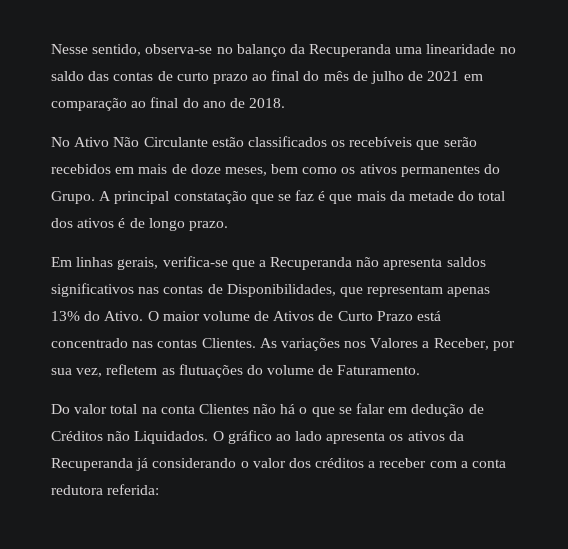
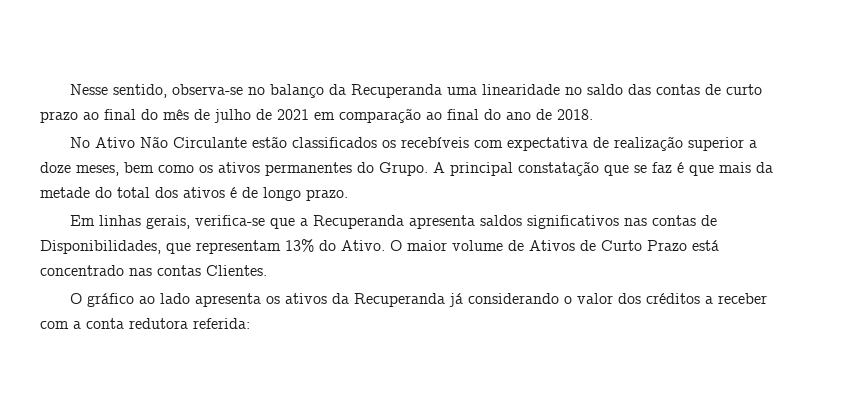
- No Ativo Não Circulante estão classificados os recebíveis que serão recebidos em mais de doze meses, bem como os ativos permanentes do Grupo.
+ No Ativo Não Circulante estão classificados os recebíveis com expectativa de realização superior a doze meses, bem como os ativos permanentes do Grupo.
- Em linhas gerais, verifica-se que a Recuperanda não apresenta saldos significativos nas contas de Disponibilidades, que representam apenas 13% do Ativo.
+ Em linhas gerais, verifica-se que a Recuperanda apresenta saldos significativos nas contas de Disponibilidades, que representam 13% do Ativo.
- O maior volume de Ativos de Curto Prazo está concentrado nas contas Clientes. As variações nos Valores a Receber, por sua vez, refletem as flutuações do volume de Faturamento.
- Do valor total na conta Clientes não há o que se falar em dedução de Créditos não Liquidados. O gráfico ao lado apresenta os ativos da Recuperanda já considerando o valor dos créditos a receber com a conta redutora referida:
+ O maior volume de Ativos de Curto Prazo está concentrado nas contas Clientes.
+ O gráfico ao lado apresenta os ativos da Recuperanda já considerando o valor dos créditos a receber com a conta redutora referida:

